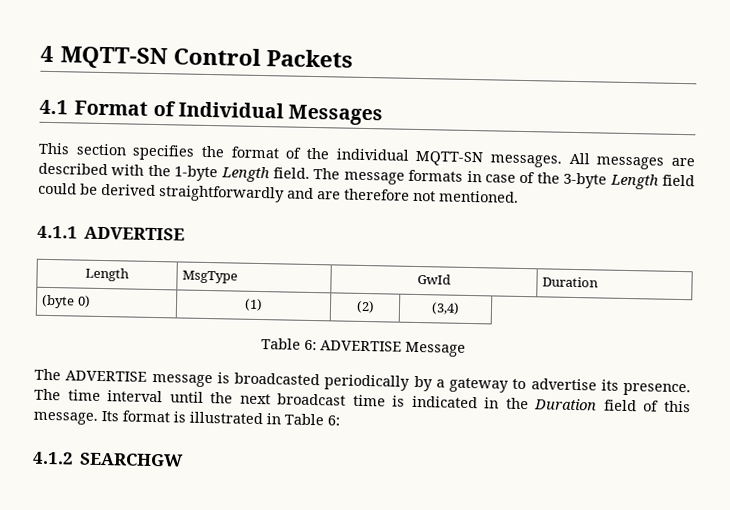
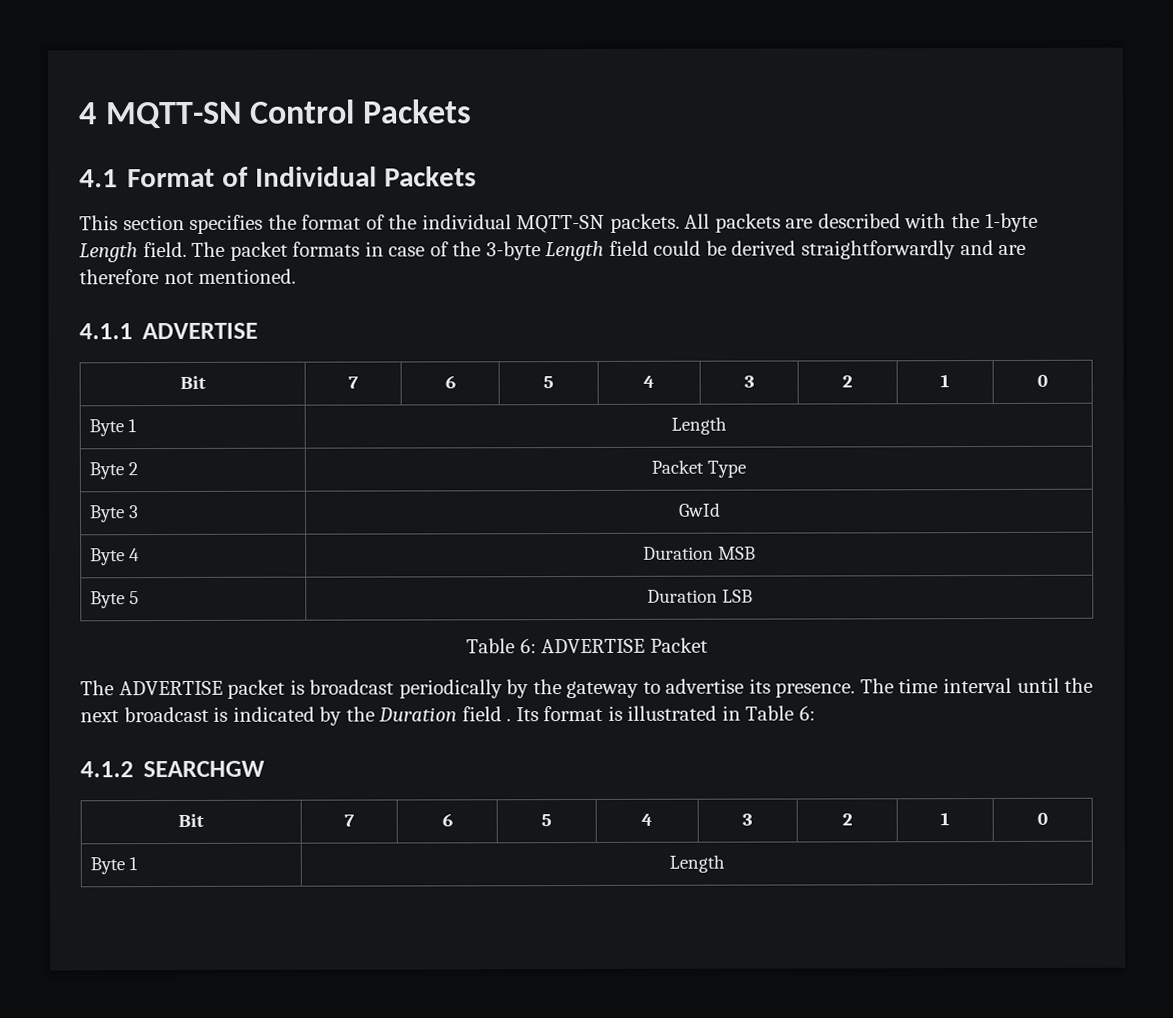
- 4.1 Format of Individual Messages
+ 4.1 Format of Individual Packets
- This section specifies the format of the individual MQTT-SN messages. All messages are described with the 1-byte Length field.
+ This section specifies the format of the individual MQTT-SN packets. All packets are described with the 1-byte Length field.
- The message formats in case of the 3-byte Length field could be derived straightforwardly and are therefore not mentioned.
+ The packet formats in case of the 3-byte Length field could be derived straightforwardly and are therefore not mentioned.
  4.1.1 ADVERTISE
- Length | MsgType | GwId | Duration
- (byte 0) | (1) | (2) | (3,4)
+ Bit | 7 | 6 | 5 | 4 | 3 | 2 | 1 | 0
+ Byte 1 | Length
+ Byte 2 | Packet Type
+ Byte 3 | GwId
+ Byte 4 | Duration MSB
+ Byte 5 | Duration LSB
- Table 6: ADVERTISE Message
+ Table 6: ADVERTISE Packet
- The ADVERTISE message is broadcasted periodically by a gateway to advertise its presence.
+ The ADVERTISE packet is broadcast periodically by the gateway to advertise its presence.
- The time interval until the next broadcast time is indicated in the Duration field of this message.
+ The time interval until the next broadcast is indicated by the Duration field .
  4.1.2 SEARCHGW
+ Bit | 7 | 6 | 5 | 4 | 3 | 2 | 1 | 0
+ Byte 1 | Length

